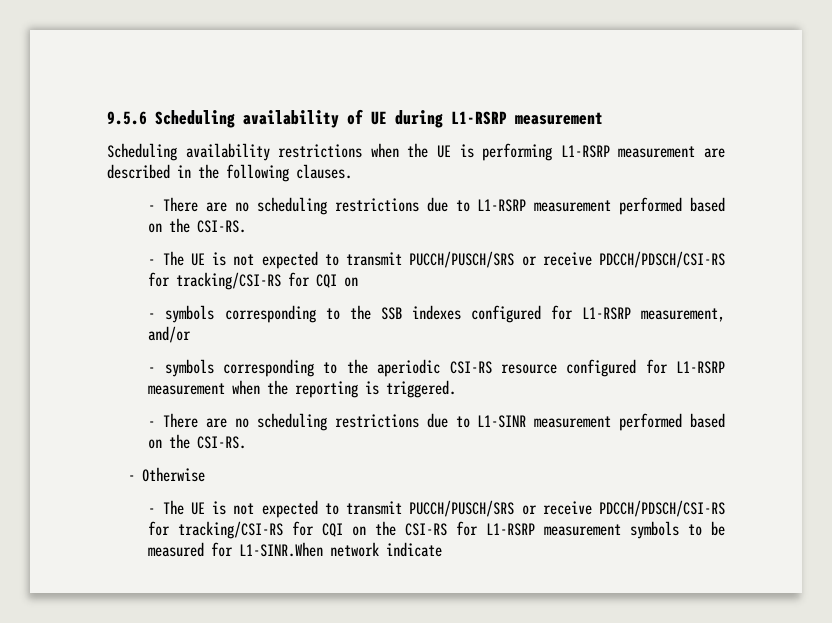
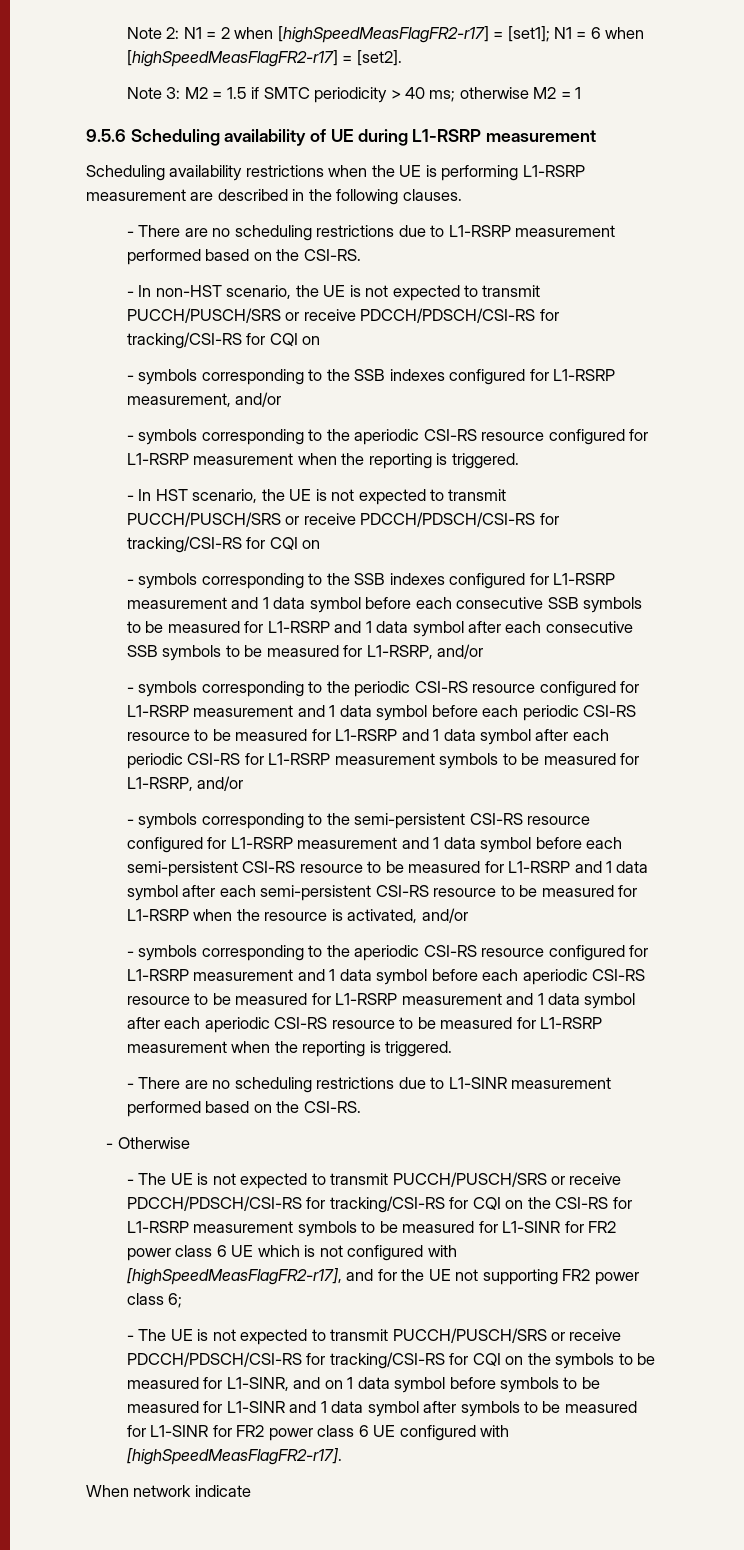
+ Note 2: N1 = 2 when [highSpeedMeasFlagFR2-r17] = [set1]; N1 = 6 when [highSpeedMeasFlagFR2-r17] = [set2].
+ Note 3: M2 = 1.5 if SMTC periodicity > 40 ms; otherwise M2 = 1
  - There are no scheduling restrictions due to L1-RSRP measurement performed based on the CSI-RS.
- - The UE is not expected to transmit PUCCH/PUSCH/SRS or receive PDCCH/PDSCH/CSI-RS for tracking/CSI-RS for CQI on
+ - In non-HST scenario, the UE is not expected to transmit PUCCH/PUSCH/SRS or receive PDCCH/PDSCH/CSI-RS for tracking/CSI-RS for CQI on
+ - In HST scenario, the UE is not expected to transmit PUCCH/PUSCH/SRS or receive PDCCH/PDSCH/CSI-RS for tracking/CSI-RS for CQI on
+ - symbols corresponding to the SSB indexes configured for L1-RSRP measurement and 1 data symbol before each consecutive SSB symbols to be measured for L1-RSRP and 1 data symbol after each consecutive SSB symbols to be measured for L1-RSRP, and/or
+ - symbols corresponding to the periodic CSI-RS resource configured for L1-RSRP measurement and 1 data symbol before each periodic CSI-RS resource to be measured for L1-RSRP and 1 data symbol after each periodic CSI-RS for L1-RSRP measurement symbols to be measured for L1-RSRP, and/or
+ - symbols corresponding to the semi-persistent CSI-RS resource configured for L1-RSRP measurement and 1 data symbol before each semi-persistent CSI-RS resource to be measured for L1-RSRP and 1 data symbol after each semi-persistent CSI-RS resource to be measured for L1-RSRP when the resource is activated, and/or
+ - symbols corresponding to the aperiodic CSI-RS resource configured for L1-RSRP measurement and 1 data symbol before each aperiodic CSI-RS resource to be measured for L1-RSRP measurement and 1 data symbol after each aperiodic CSI-RS resource to be measured for L1-RSRP measurement when the reporting is triggered.
- - The UE is not expected to transmit PUCCH/PUSCH/SRS or receive PDCCH/PDSCH/CSI-RS for tracking/CSI-RS for CQI on the CSI-RS for L1-RSRP measurement symbols to be measured for L1-SINR.When network indicate
+ - The UE is not expected to transmit PUCCH/PUSCH/SRS or receive PDCCH/PDSCH/CSI-RS for tracking/CSI-RS for CQI on the CSI-RS for L1-RSRP measurement symbols to be measured for L1-SINR for FR2 power class 6 UE which is not configured with [highSpeedMeasFlagFR2-r17], and for the UE not supporting FR2 power class 6;
+ - The UE is not expected to transmit PUCCH/PUSCH/SRS or receive PDCCH/PDSCH/CSI-RS for tracking/CSI-RS for CQI on the symbols to be measured for L1-SINR, and on 1 data symbol before symbols to be measured for L1-SINR and 1 data symbol after symbols to be measured for L1-SINR for FR2 power class 6 UE configured with [highSpeedMeasFlagFR2-r17].
+ When network indicate

